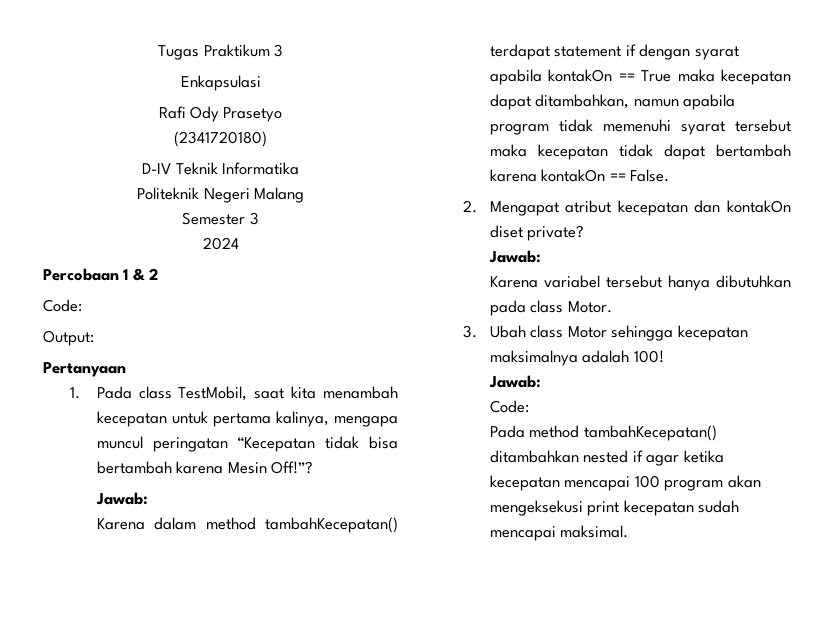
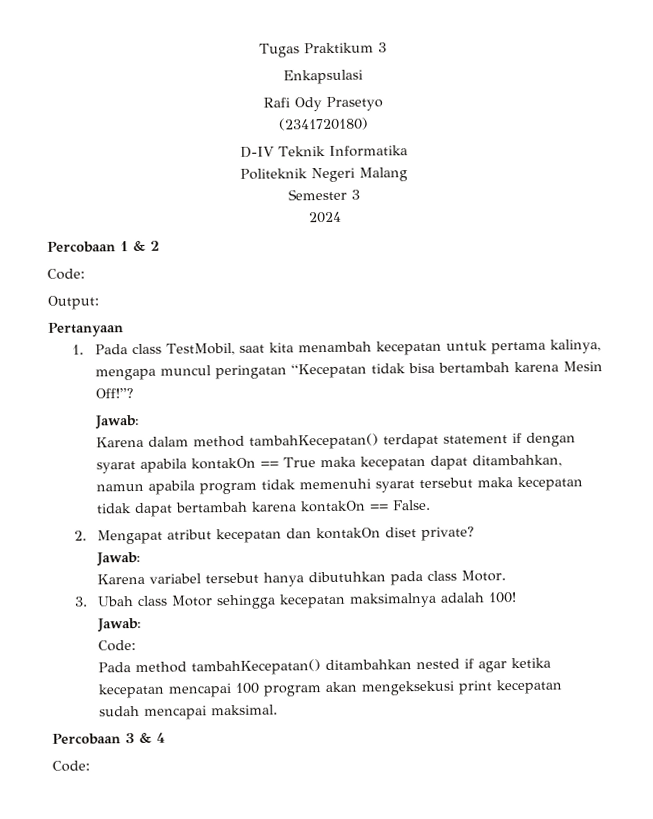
+ Percobaan 3 & 4
+ Code:

